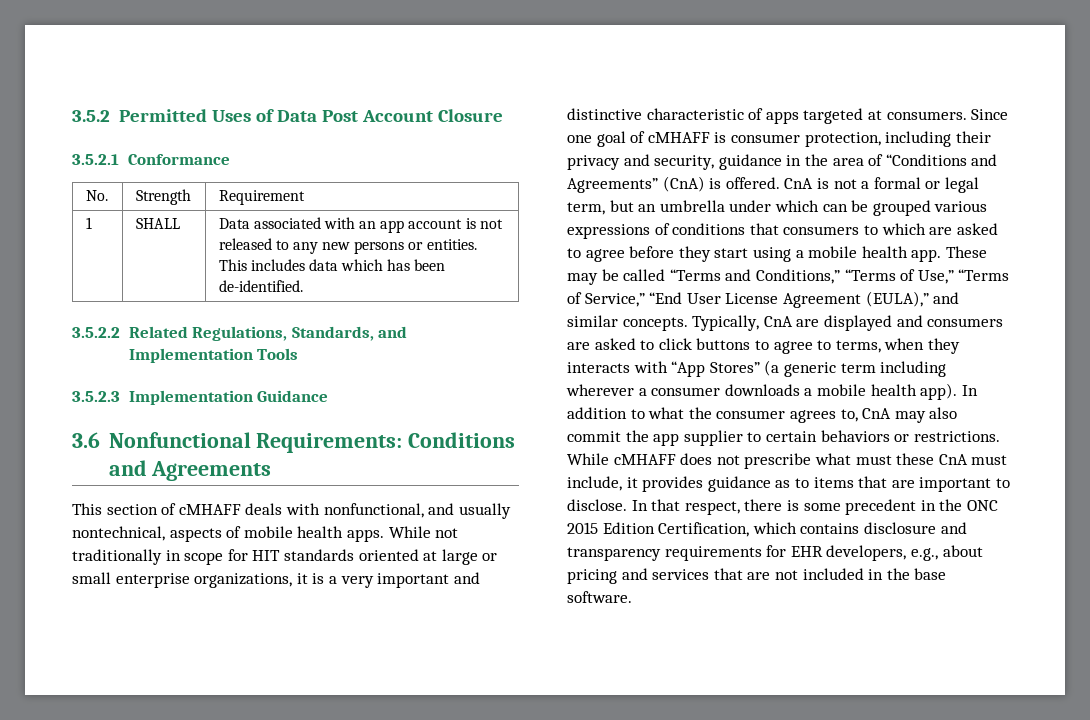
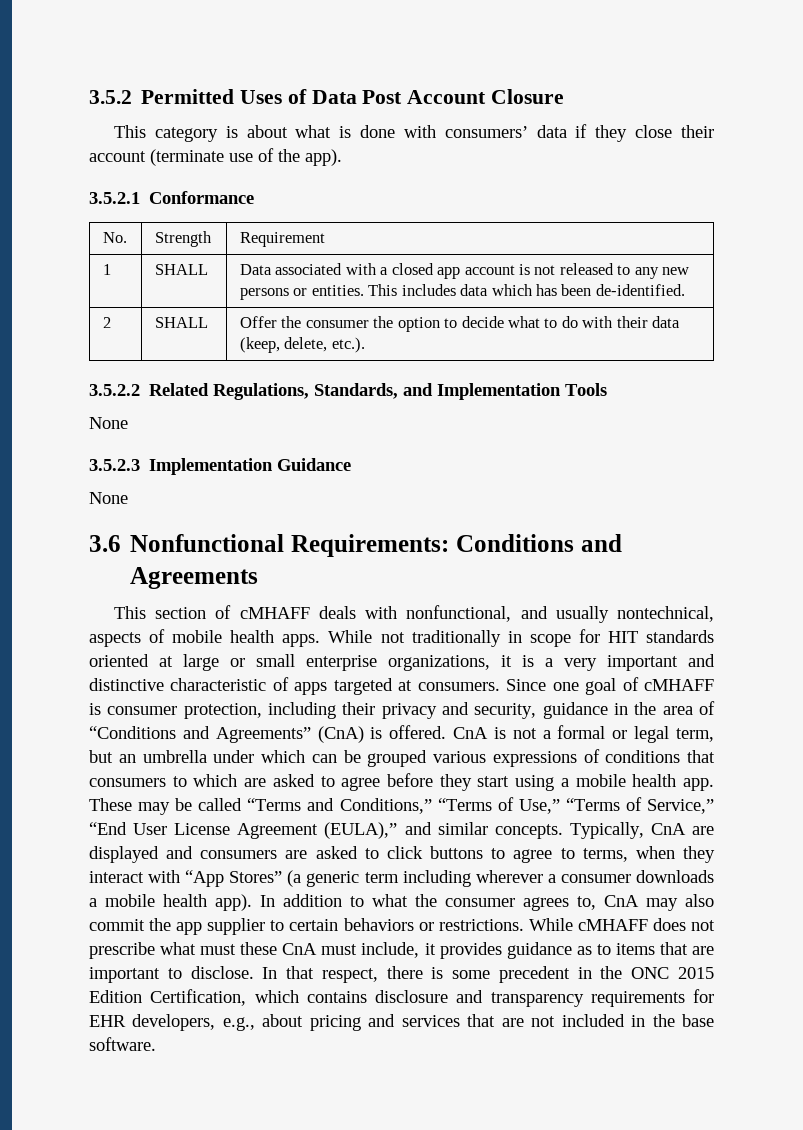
+ This category is about what is done with consumers’ data if they close their account (terminate use of the app).
- 1 | SHALL | Data associated with an app account is not released to any new persons or entities. This includes data which has been de-identified.
+ 1 | SHALL | Data associated with a closed app account is not released to any new persons or entities. This includes data which has been de-identified.
+ 2 | SHALL | Offer the consumer the option to decide what to do with their data (keep, delete, etc.).
  3.5.2.2 Related Regulations, Standards, and Implementation Tools
+ None
  3.5.2.3 Implementation Guidance
+ None
- Typically, CnA are displayed and consumers are asked to click buttons to agree to terms, when they interacts with “App Stores” (a generic term including wherever a consumer downloads a mobile health app).
+ Typically, CnA are displayed and consumers are asked to click buttons to agree to terms, when they interact with “App Stores” (a generic term including wherever a consumer downloads a mobile health app).

